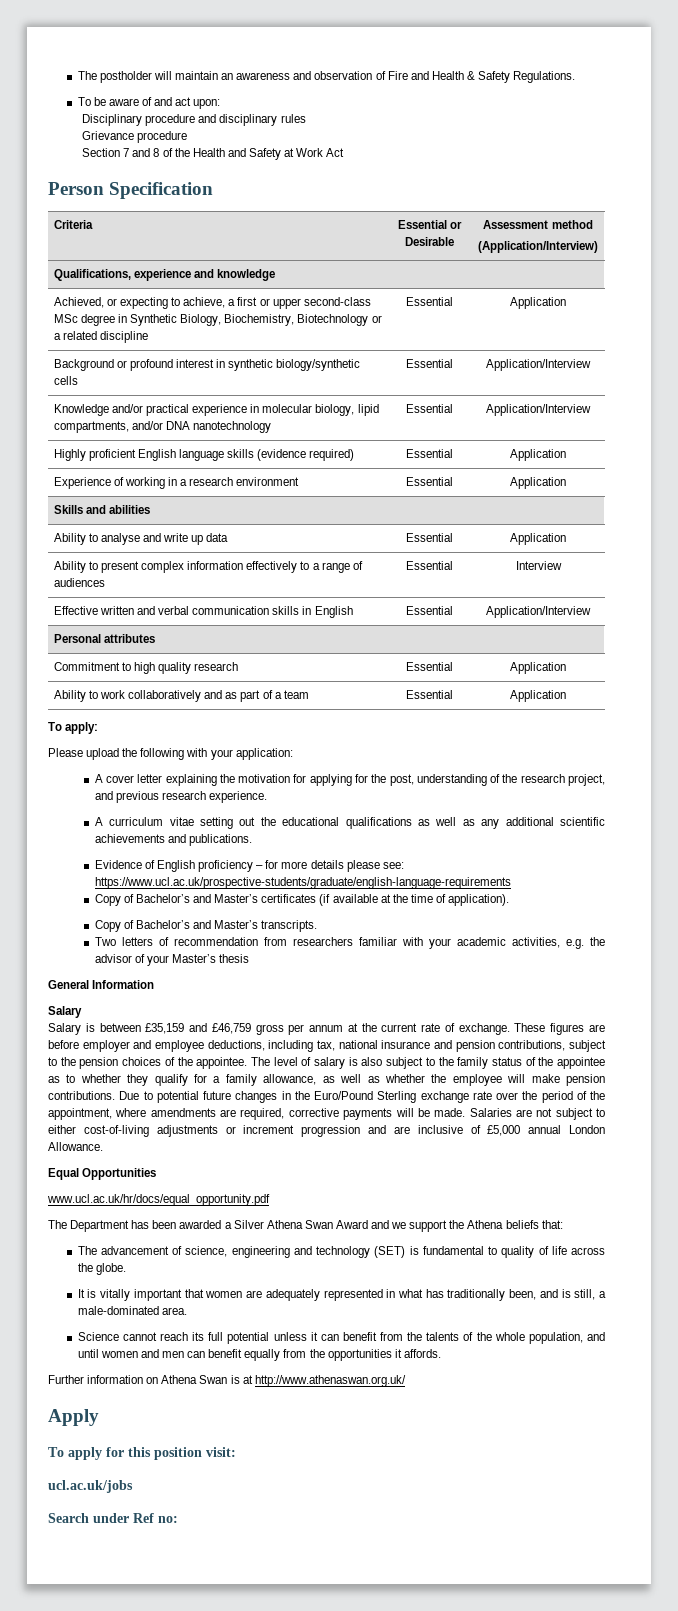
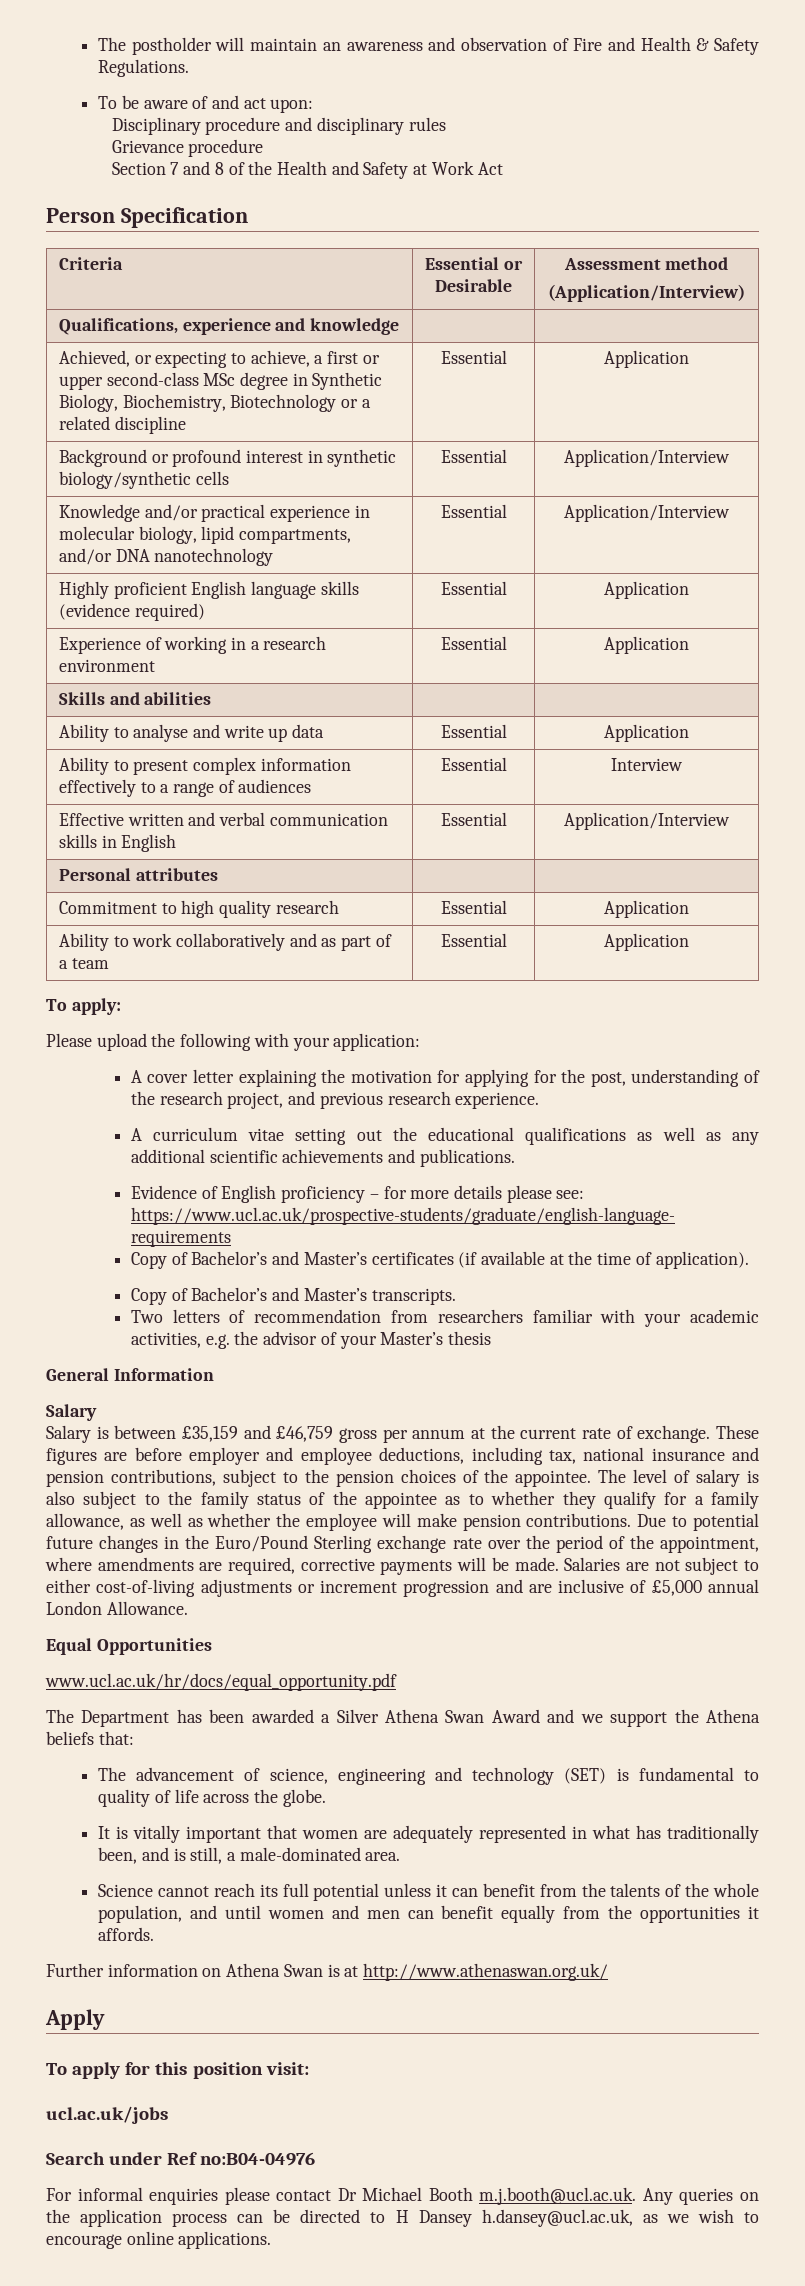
- Search under Ref no:
+ Search under Ref no:B04-04976
+ For informal enquiries please contact Dr Michael Booth m.j.booth@ucl.ac.uk. Any queries on the application process can be directed to H Dansey h.dansey@ucl.ac.uk, as we wish to encourage online applications.

